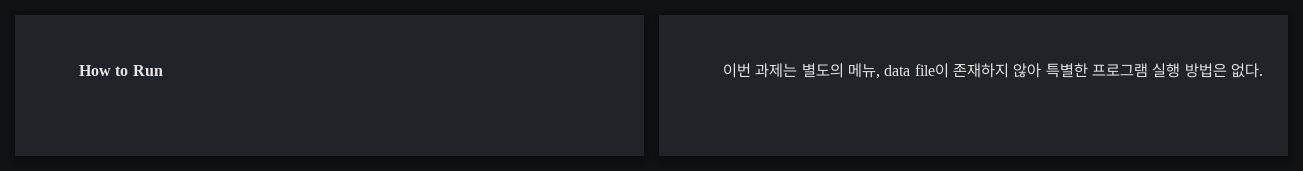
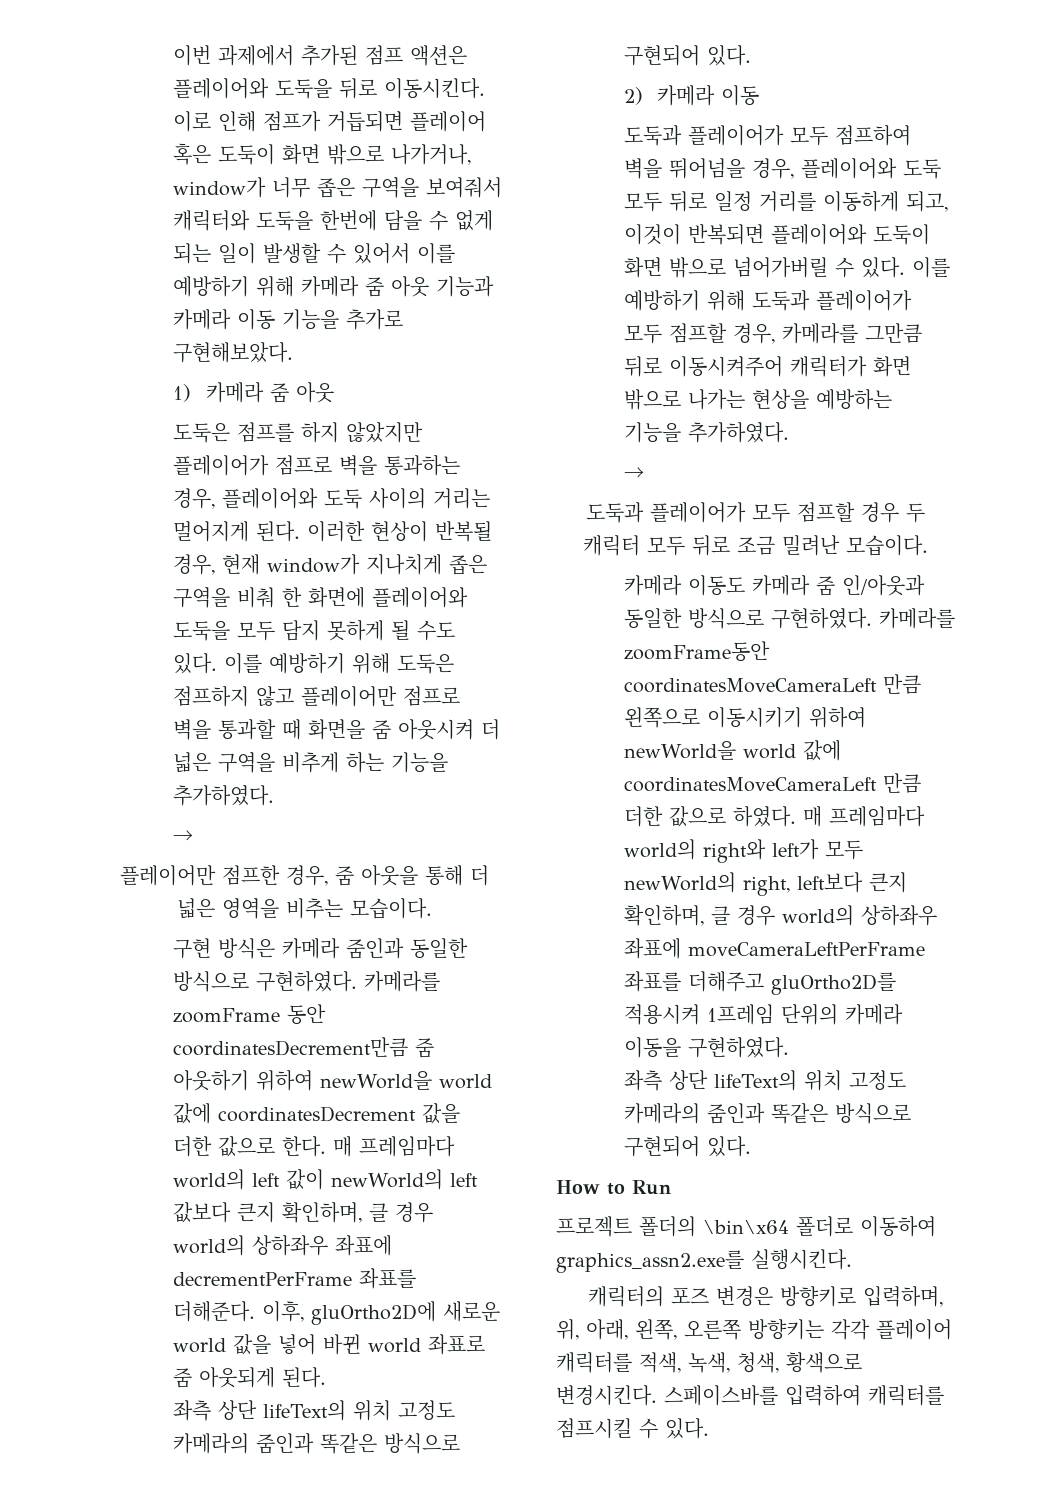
+ 이번 과제에서 추가된 점프 액션은 플레이어와 도둑을 뒤로 이동시킨다. 이로 인해 점프가 거듭되면 플레이어 혹은 도둑이 화면 밖으로 나가거나, window가 너무 좁은 구역을 보여줘서 캐릭터와 도둑을 한번에 담을 수 없게 되는 일이 발생할 수 있어서 이를 예방하기 위해 카메라 줌 아웃 기능과 카메라 이동 기능을 추가로 구현해보았다.
+ 1) 카메라 줌 아웃
+ 도둑은 점프를 하지 않았지만 플레이어가 점프로 벽을 통과하는 경우, 플레이어와 도둑 사이의 거리는 멀어지게 된다. 이러한 현상이 반복될 경우, 현재 window가 지나치게 좁은 구역을 비춰 한 화면에 플레이어와 도둑을 모두 담지 못하게 될 수도 있다. 이를 예방하기 위해 도둑은 점프하지 않고 플레이어만 점프로 벽을 통과할 때 화면을 줌 아웃시켜 더 넓은 구역을 비추게 하는 기능을 추가하였다.
+ →
+ 플레이어만 점프한 경우, 줌 아웃을 통해 더 넓은 영역을 비추는 모습이다.
+ 구현 방식은 카메라 줌인과 동일한 방식으로 구현하였다. 카메라를 zoomFrame 동안 coordinatesDecrement만큼 줌 아웃하기 위하여 newWorld을 world 값에 coordinatesDecrement 값을 더한 값으로 한다. 매 프레임마다 world의 left 값이 newWorld의 left 값보다 큰지 확인하며, 클 경우 world의 상하좌우 좌표에 decrementPerFrame 좌표를 더해준다. 이후, gluOrtho2D에 새로운 world 값을 넣어 바뀐 world 좌표로 줌 아웃되게 된다.
+ 좌측 상단 lifeText의 위치 고정도 카메라의 줌인과 똑같은 방식으로 구현되어 있다.
+ 2) 카메라 이동
+ 도둑과 플레이어가 모두 점프하여 벽을 뛰어넘을 경우, 플레이어와 도둑 모두 뒤로 일정 거리를 이동하게 되고, 이것이 반복되면 플레이어와 도둑이 화면 밖으로 넘어가버릴 수 있다. 이를 예방하기 위해 도둑과 플레이어가 모두 점프할 경우, 카메라를 그만큼 뒤로 이동시켜주어 캐릭터가 화면 밖으로 나가는 현상을 예방하는 기능을 추가하였다.
+ →
+ 도둑과 플레이어가 모두 점프할 경우 두 캐릭터 모두 뒤로 조금 밀려난 모습이다.
+ 카메라 이동도 카메라 줌 인/아웃과 동일한 방식으로 구현하였다. 카메라를 zoomFrame동안 coordinatesMoveCameraLeft 만큼 왼쪽으로 이동시키기 위하여 newWorld을 world 값에 coordinatesMoveCameraLeft 만큼 더한 값으로 하였다. 매 프레임마다 world의 right와 left가 모두 newWorld의 right, left보다 큰지 확인하며, 클 경우 world의 상하좌우 좌표에 moveCameraLeftPerFrame 좌표를 더해주고 gluOrtho2D를 적용시켜 1프레임 단위의 카메라 이동을 구현하였다.
+ 좌측 상단 lifeText의 위치 고정도 카메라의 줌인과 똑같은 방식으로 구현되어 있다.
  How to Run
- 이번 과제는 별도의 메뉴, data file이 존재하지 않아 특별한 프로그램 실행 방법은 없다.
+ 프로젝트 폴더의 \bin\x64 폴더로 이동하여 graphics_assn2.exe를 실행시킨다.
+ 캐릭터의 포즈 변경은 방향키로 입력하며, 위, 아래, 왼쪽, 오른쪽 방향키는 각각 플레이어 캐릭터를 적색, 녹색, 청색, 황색으로 변경시킨다. 스페이스바를 입력하여 캐릭터를 점프시킬 수 있다.

